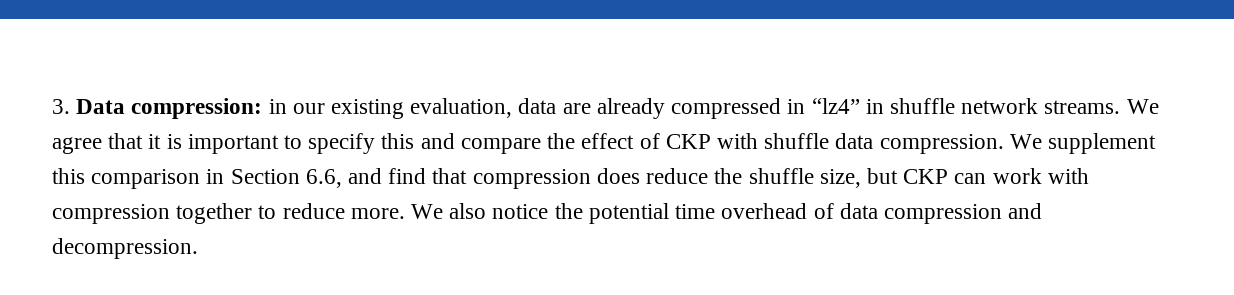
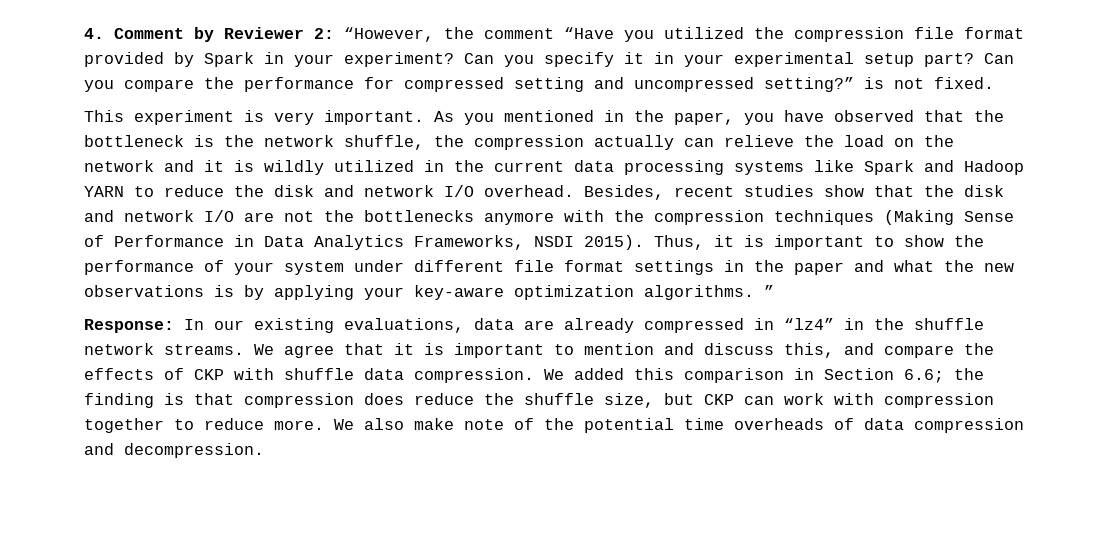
- 3. Data compression: in our existing evaluation, data are already compressed in “lz4” in shuffle network streams.
+ 4. Comment by Reviewer 2: “However, the comment “Have you utilized the compression file format provided by Spark in your experiment? Can you specify it in your experimental setup part? Can you compare the performance for compressed setting and uncompressed setting?” is not fixed.
+ This experiment is very important. As you mentioned in the paper, you have observed that the bottleneck is the network shuffle, the compression actually can relieve the load on the network and it is wildly utilized in the current data processing systems like Spark and Hadoop YARN to reduce the disk and network I/O overhead. Besides, recent studies show that the disk and network I/O are not the bottlenecks anymore with the compression techniques (Making Sense of Performance in Data Analytics Frameworks, NSDI 2015). Thus, it is important to show the performance of your system under different file format settings in the paper and what the new observations is by applying your key-aware optimization algorithms. ”
+ Response: In our existing evaluations, data are already compressed in “lz4” in the shuffle network streams.
- We agree that it is important to specify this and compare the effect of CKP with shuffle data compression.
+ We agree that it is important to mention and discuss this, and compare the effects of CKP with shuffle data compression.
- We supplement this comparison in Section 6.6, and find that compression does reduce the shuffle size, but CKP can work with compression together to reduce more.
+ We added this comparison in Section 6.6; the finding is that compression does reduce the shuffle size, but CKP can work with compression together to reduce more.
- We also notice the potential time overhead of data compression and decompression.
+ We also make note of the potential time overheads of data compression and decompression.

